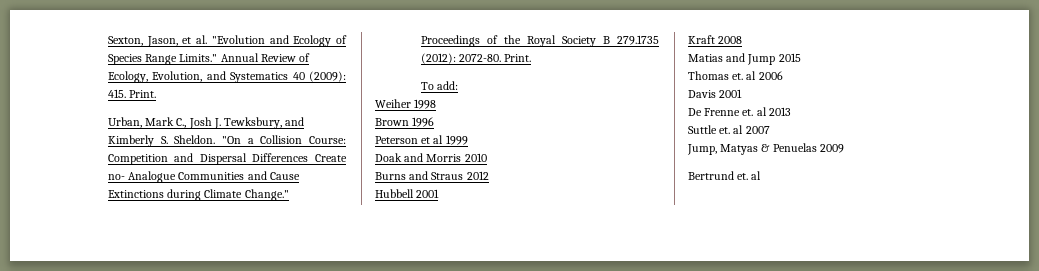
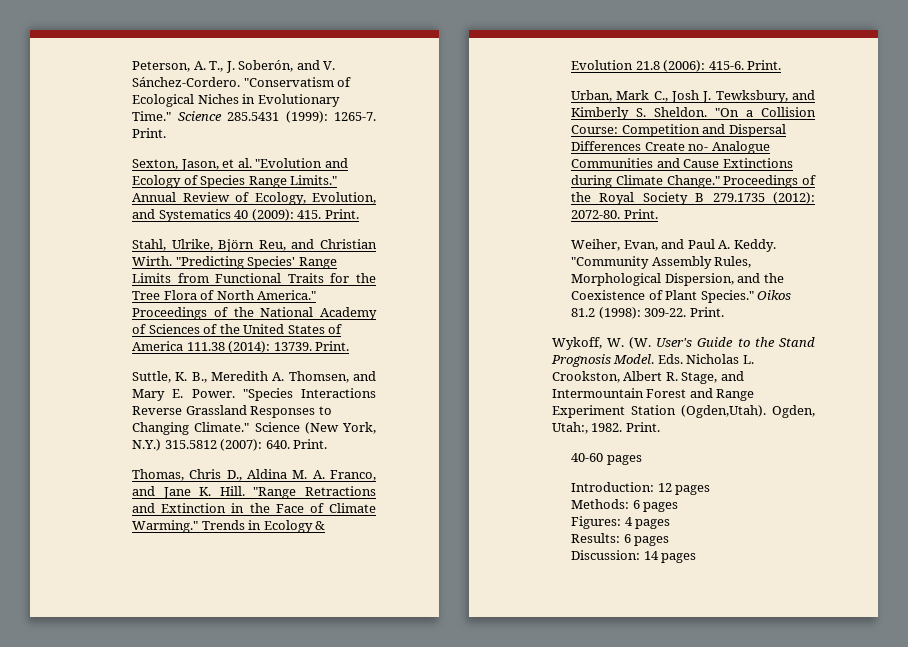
+ Peterson, A. T., J. Soberón, and V. Sánchez-Cordero. "Conservatism of Ecological Niches in Evolutionary Time." Science 285.5431 (1999): 1265-7. Print.
+ Stahl, Ulrike, Björn Reu, and Christian Wirth. "Predicting Species' Range Limits from Functional Traits for the Tree Flora of North America." Proceedings of the National Academy of Sciences of the United States of America 111.38 (2014): 13739. Print.
+ Suttle, K. B., Meredith A. Thomsen, and Mary E. Power. "Species Interactions Reverse Grassland Responses to Changing Climate." Science (New York, N.Y.) 315.5812 (2007): 640. Print.
+ Thomas, Chris D., Aldina M. A. Franco, and Jane K. Hill. "Range Retractions and Extinction in the Face of Climate Warming." Trends in Ecology & Evolution 21.8 (2006): 415-6. Print.
- To add:
- Weiher 1998
- Brown 1996
- Peterson et al 1999
- Doak and Morris 2010
- Burns and Straus 2012
- Hubbell 2001
- Kraft 2008
- Matias and Jump 2015
- Thomas et. al 2006
- Davis 2001
- De Frenne et. al 2013
- Suttle et. al 2007
- Jump, Matyas & Penuelas 2009
- Bertrund et. al
+ Weiher, Evan, and Paul A. Keddy. "Community Assembly Rules, Morphological Dispersion, and the Coexistence of Plant Species." Oikos 81.2 (1998): 309-22. Print.
+ Wykoff, W. (W. User's Guide to the Stand Prognosis Model. Eds. Nicholas L. Crookston, Albert R. Stage, and Intermountain Forest and Range Experiment Station (Ogden,Utah). Ogden, Utah:, 1982. Print.
+ 40-60 pages
+ Introduction: 12 pages
+ Methods: 6 pages
+ Figures: 4 pages
+ Results: 6 pages
+ Discussion: 14 pages

